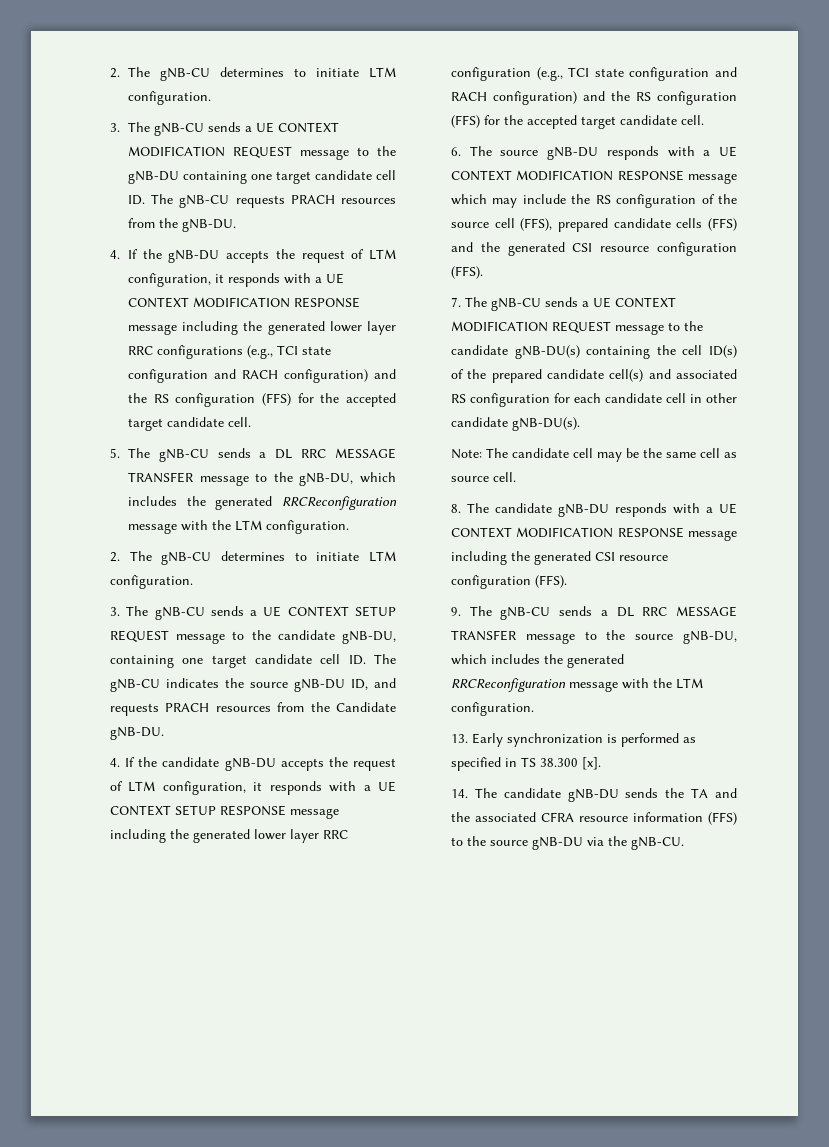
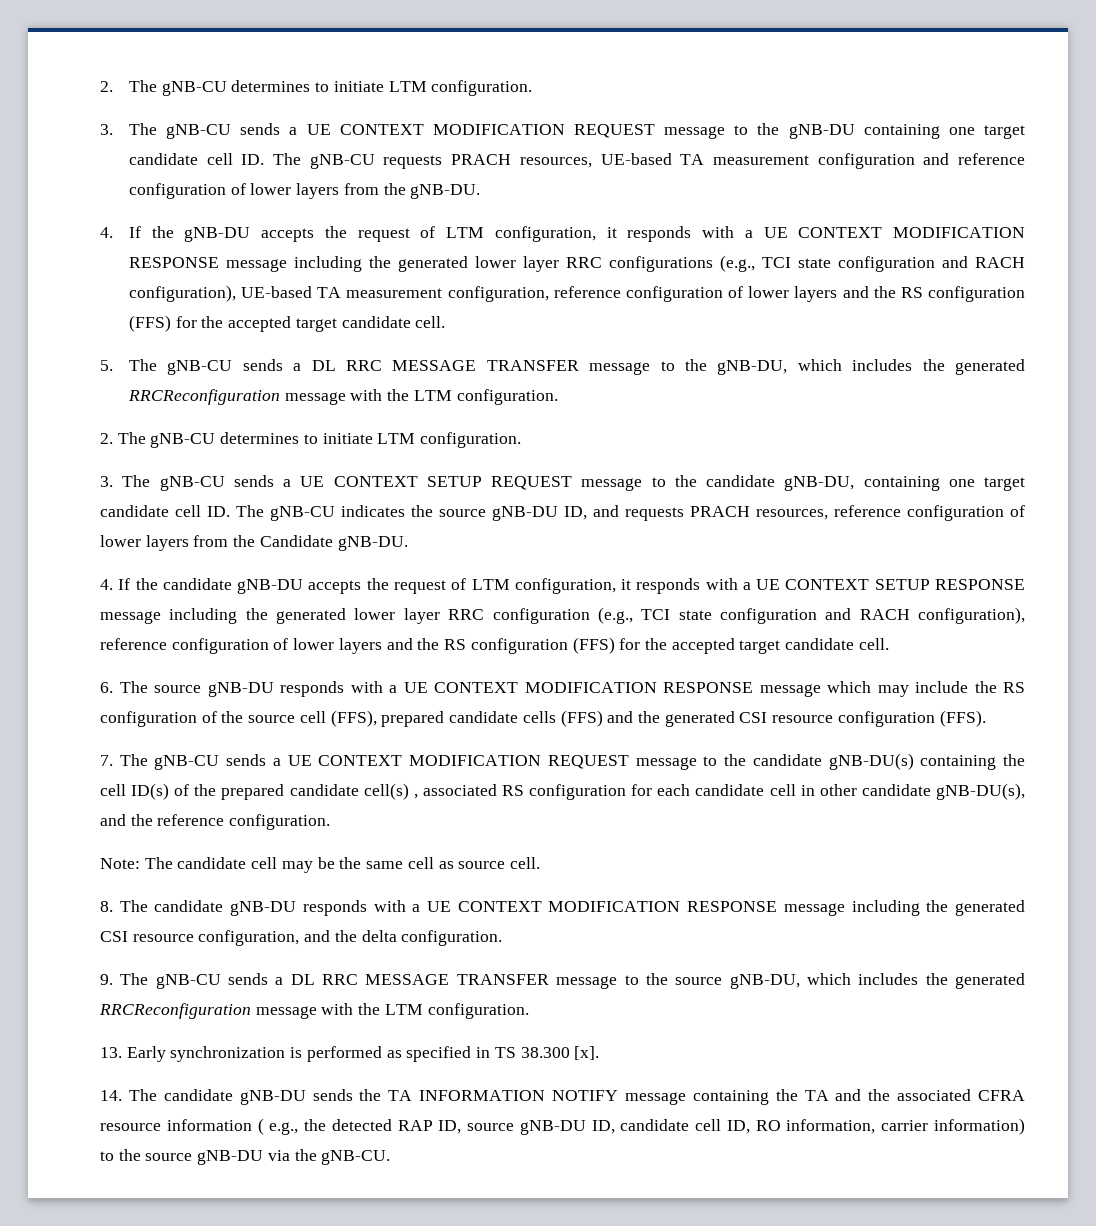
- 3. The gNB-CU sends a UE CONTEXT MODIFICATION REQUEST message to the gNB-DU containing one target candidate cell ID. The gNB-CU requests PRACH resources from the gNB-DU.
+ 3. The gNB-CU sends a UE CONTEXT MODIFICATION REQUEST message to the gNB-DU containing one target candidate cell ID. The gNB-CU requests PRACH resources, UE-based TA measurement configuration and reference configuration of lower layers from the gNB-DU.
- 4. If the gNB-DU accepts the request of LTM configuration, it responds with a UE CONTEXT MODIFICATION RESPONSE message including the generated lower layer RRC configurations (e.g., TCI state configuration and RACH configuration) and the RS configuration (FFS) for the accepted target candidate cell.
+ 4. If the gNB-DU accepts the request of LTM configuration, it responds with a UE CONTEXT MODIFICATION RESPONSE message including the generated lower layer RRC configurations (e.g., TCI state configuration and RACH configuration), UE-based TA measurement configuration, reference configuration of lower layers and the RS configuration (FFS) for the accepted target candidate cell.
- 3. The gNB-CU sends a UE CONTEXT SETUP REQUEST message to the candidate gNB-DU, containing one target candidate cell ID. The gNB-CU indicates the source gNB-DU ID, and requests PRACH resources from the Candidate gNB-DU.
+ 3. The gNB-CU sends a UE CONTEXT SETUP REQUEST message to the candidate gNB-DU, containing one target candidate cell ID. The gNB-CU indicates the source gNB-DU ID, and requests PRACH resources, reference configuration of lower layers from the Candidate gNB-DU.
- 4. If the candidate gNB-DU accepts the request of LTM configuration, it responds with a UE CONTEXT SETUP RESPONSE message including the generated lower layer RRC configuration (e.g., TCI state configuration and RACH configuration) and the RS configuration (FFS) for the accepted target candidate cell.
+ 4. If the candidate gNB-DU accepts the request of LTM configuration, it responds with a UE CONTEXT SETUP RESPONSE message including the generated lower layer RRC configuration (e.g., TCI state configuration and RACH configuration), reference configuration of lower layers and the RS configuration (FFS) for the accepted target candidate cell.
- 7. The gNB-CU sends a UE CONTEXT MODIFICATION REQUEST message to the candidate gNB-DU(s) containing the cell ID(s) of the prepared candidate cell(s) and associated RS configuration for each candidate cell in other candidate gNB-DU(s).
+ 7. The gNB-CU sends a UE CONTEXT MODIFICATION REQUEST message to the candidate gNB-DU(s) containing the cell ID(s) of the prepared candidate cell(s) , associated RS configuration for each candidate cell in other candidate gNB-DU(s), and the reference configuration.
- 8. The candidate gNB-DU responds with a UE CONTEXT MODIFICATION RESPONSE message including the generated CSI resource configuration (FFS).
+ 8. The candidate gNB-DU responds with a UE CONTEXT MODIFICATION RESPONSE message including the generated CSI resource configuration, and the delta configuration.
- 14. The candidate gNB-DU sends the TA and the associated CFRA resource information (FFS) to the source gNB-DU via the gNB-CU.
+ 14. The candidate gNB-DU sends the TA INFORMATION NOTIFY message containing the TA and the associated CFRA resource information ( e.g., the detected RAP ID, source gNB-DU ID, candidate cell ID, RO information, carrier information) to the source gNB-DU via the gNB-CU.

